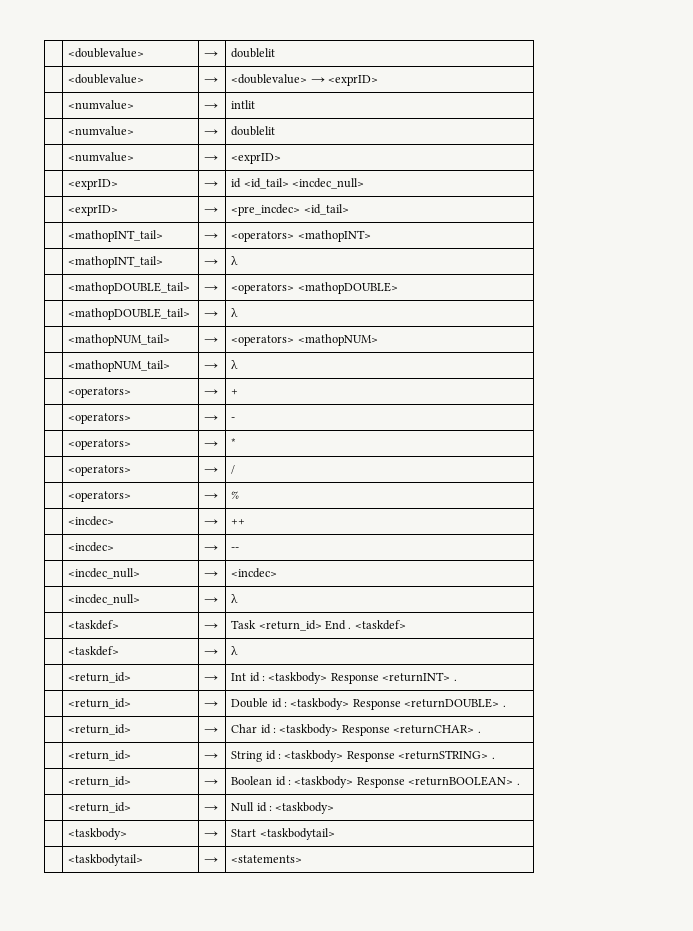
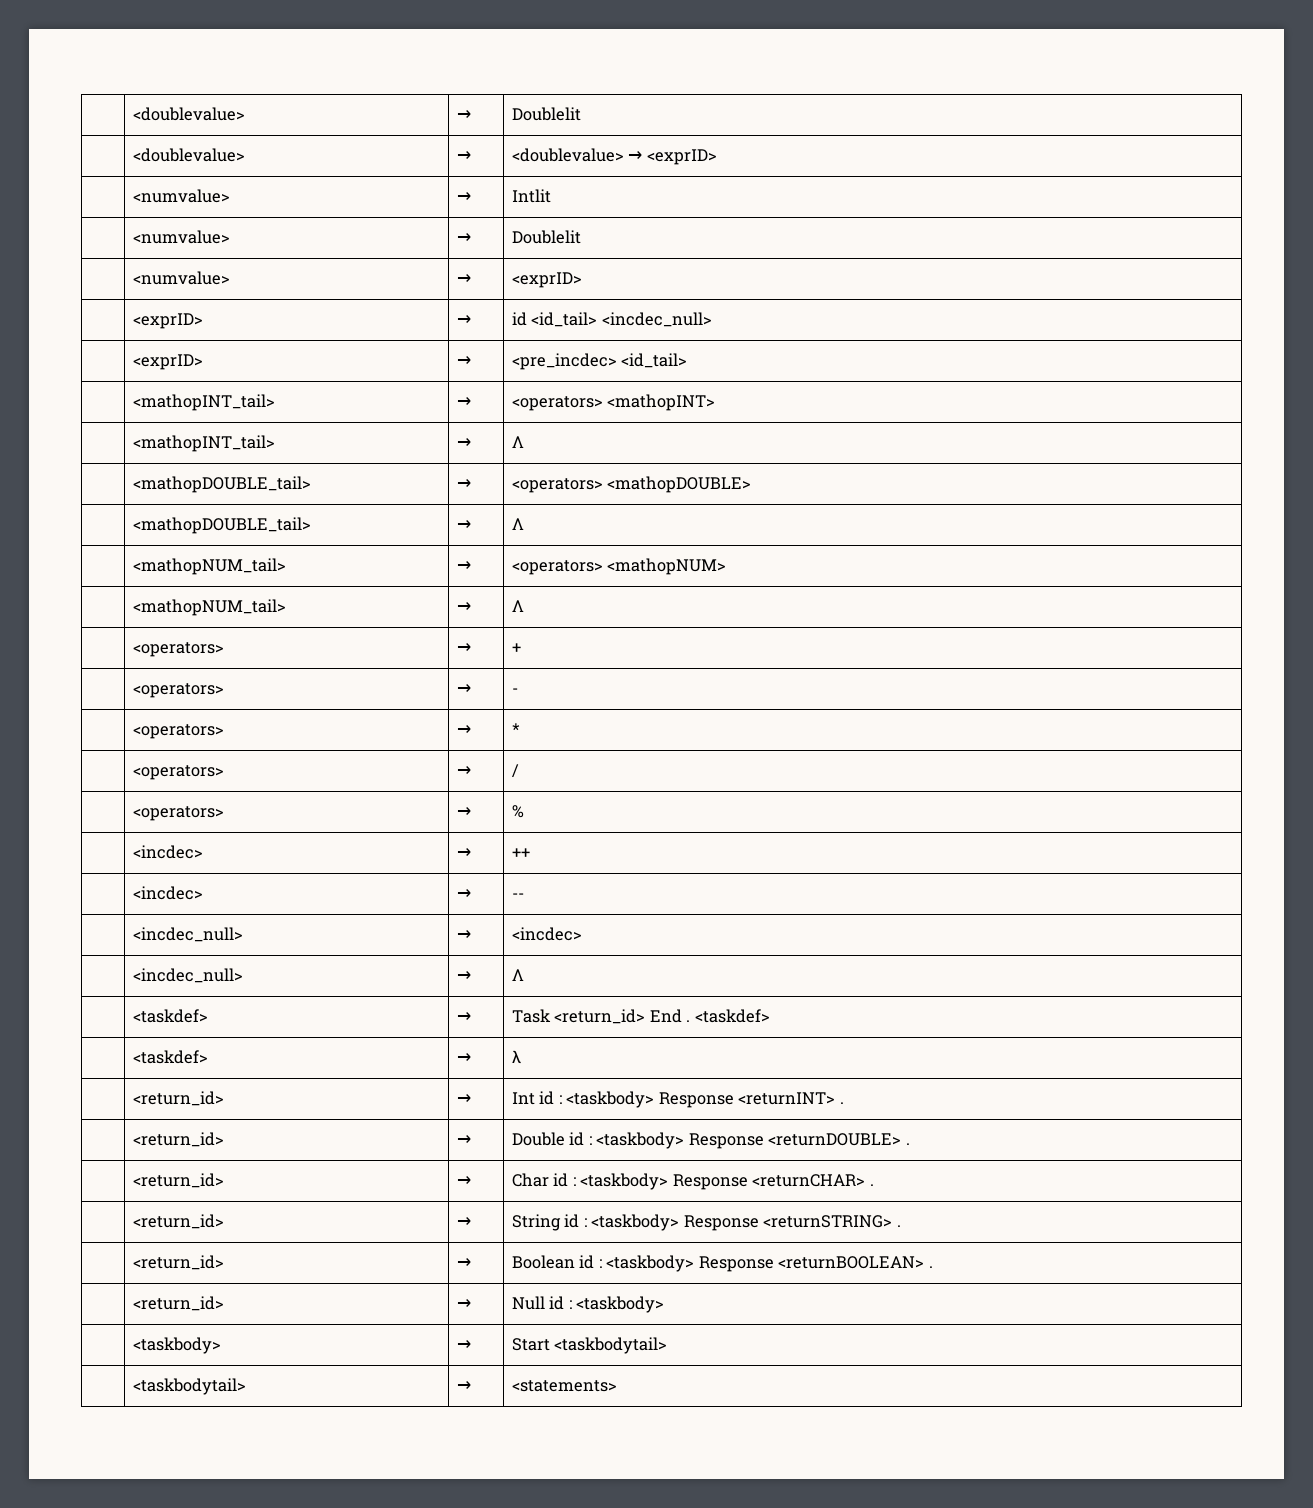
- | <doublevalue> | → | doublelit
+ | <doublevalue> | → | Doublelit
- | <numvalue> | → | intlit
- | <numvalue> | → | doublelit
+ | <numvalue> | → | Intlit
+ | <numvalue> | → | Doublelit
- | <mathopINT_tail> | → | λ
+ | <mathopINT_tail> | → | Λ
- | <mathopDOUBLE_tail> | → | λ
+ | <mathopDOUBLE_tail> | → | Λ
- | <mathopNUM_tail> | → | λ
+ | <mathopNUM_tail> | → | Λ
- | <incdec_null> | → | λ
+ | <incdec_null> | → | Λ

